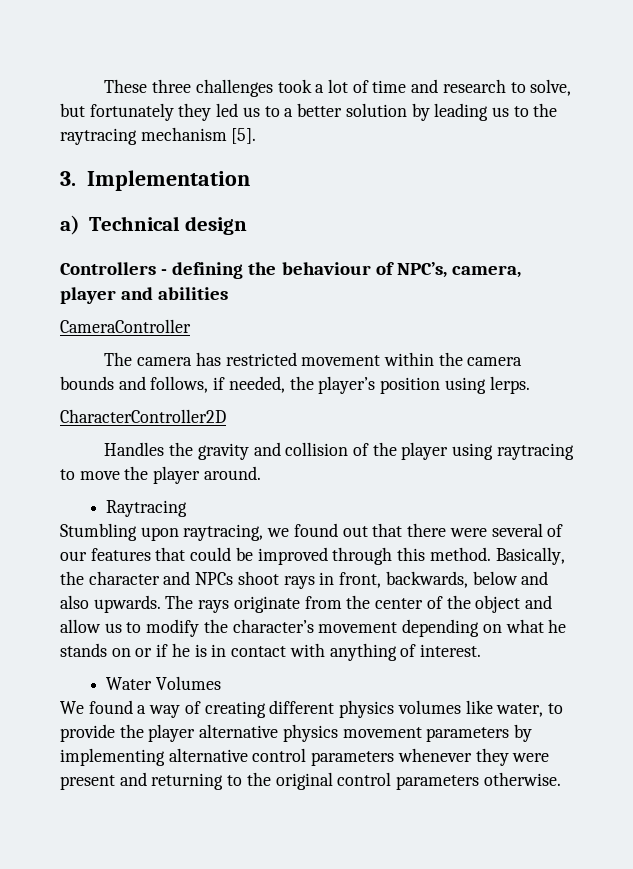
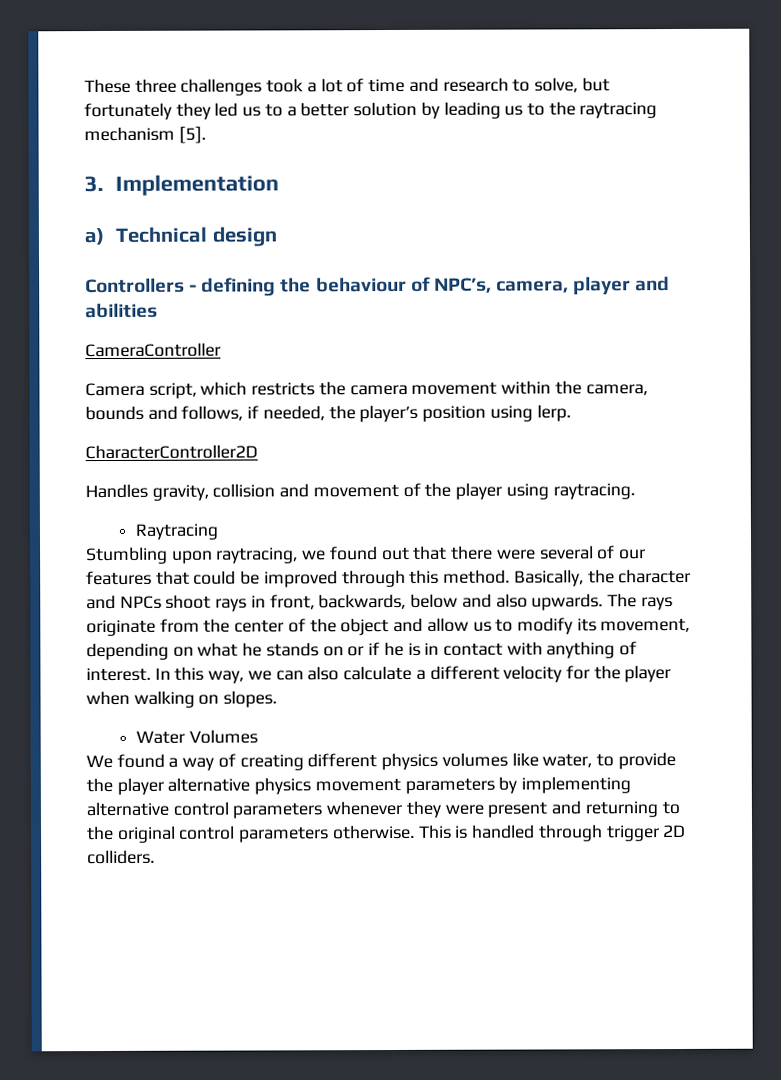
- The camera has restricted movement within the camera bounds and follows, if needed, the player’s position using lerps.
+ Camera script, which restricts the camera movement within the camera, bounds and follows, if needed, the player’s position using lerp.
- Handles the gravity and collision of the player using raytracing to move the player around.
+ Handles gravity, collision and movement of the player using raytracing.
- The rays originate from the center of the object and allow us to modify the character’s movement depending on what he stands on or if he is in contact with anything of interest.
+ The rays originate from the center of the object and allow us to modify its movement, depending on what he stands on or if he is in contact with anything of interest. In this way, we can also calculate a different velocity for the player when walking on slopes.
+ This is handled through trigger 2D colliders.

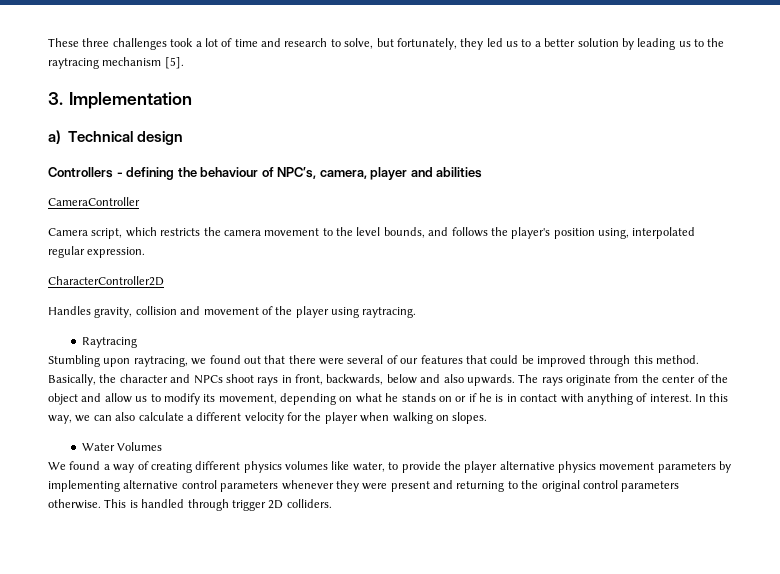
- These three challenges took a lot of time and research to solve, but fortunately they led us to a better solution by leading us to the raytracing mechanism [5].
+ These three challenges took a lot of time and research to solve, but fortunately, they led us to a better solution by leading us to the raytracing mechanism [5].
- Camera script, which restricts the camera movement within the camera, bounds and follows, if needed, the player’s position using lerp.
+ Camera script, which restricts the camera movement to the level bounds, and follows the player's position using, interpolated regular expression.

